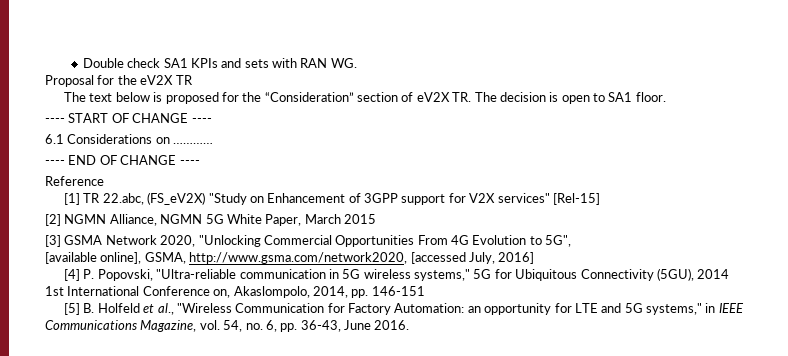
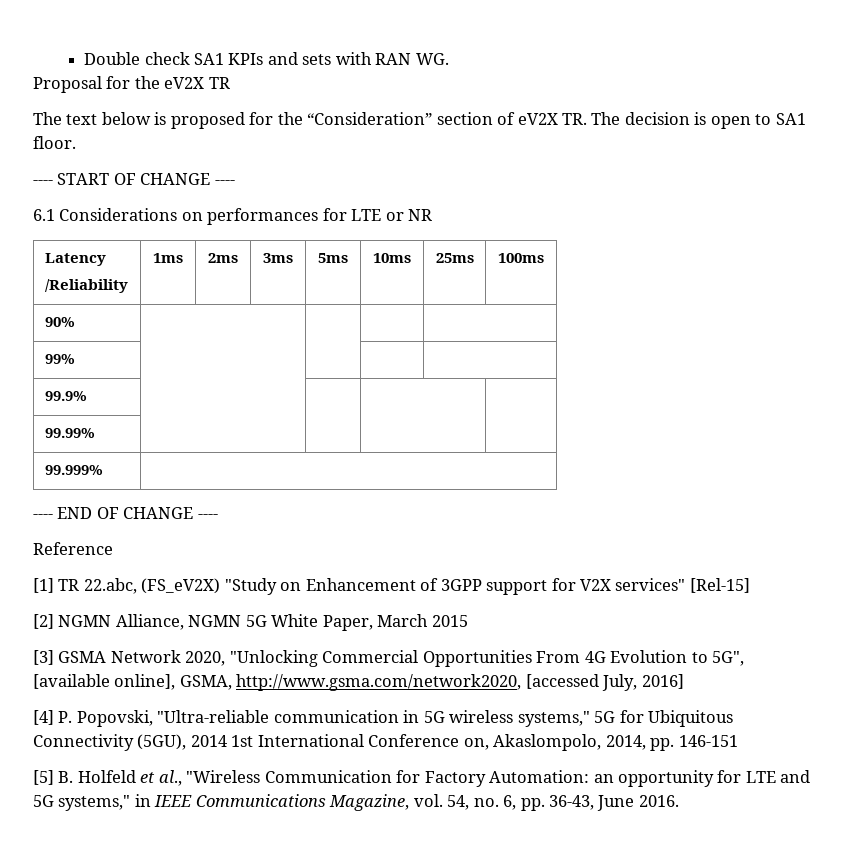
- 6.1 Considerations on …………
+ 6.1 Considerations on performances for LTE or NR
+ Latency
+ /Reliability | 1ms | 2ms | 3ms | 5ms | 10ms | 25ms | 100ms
+ 90% | | | |
+ 99% | | | |
+ 99.9% | | | |
+ 99.99% | | | |
+ 99.999% |

